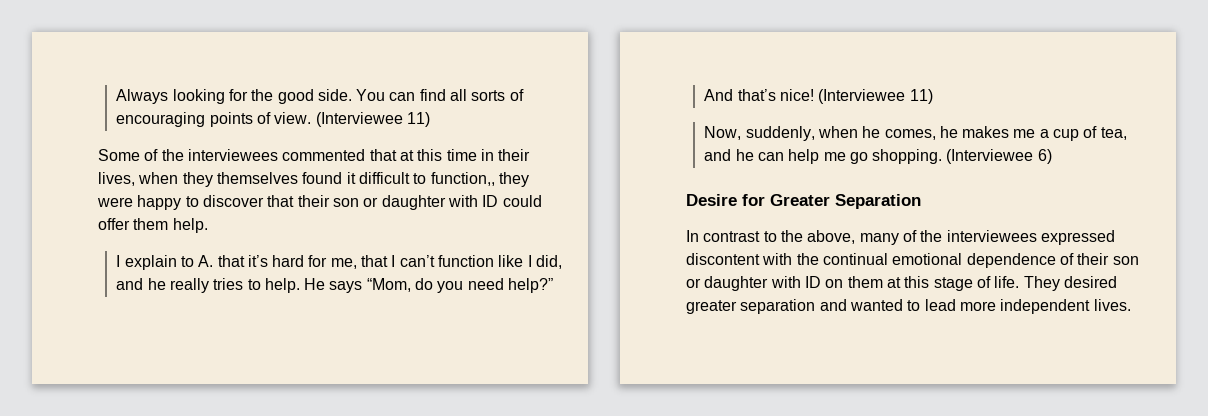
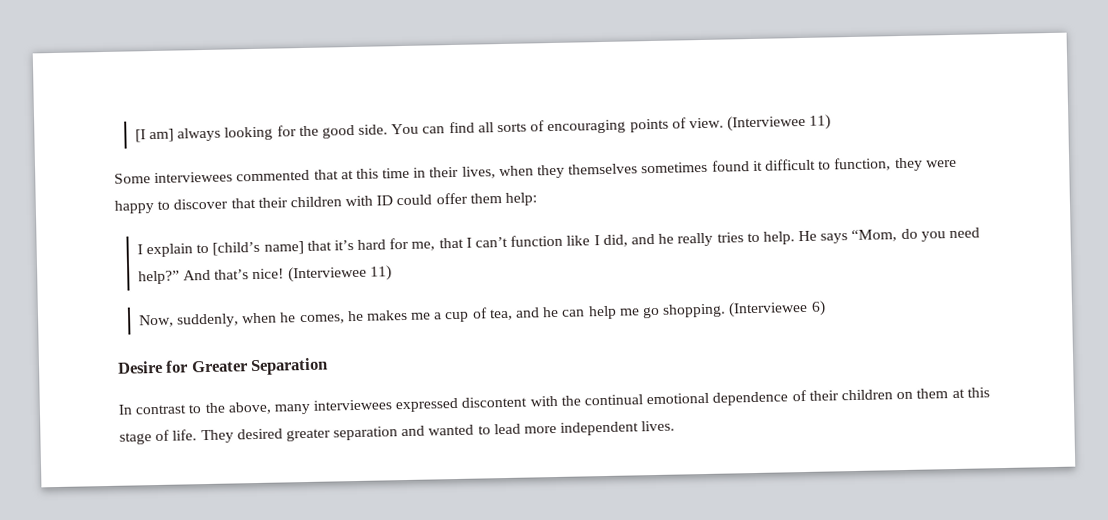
- Always looking for the good side.
+ [I am] always looking for the good side.
- Some of the interviewees commented that at this time in their lives, when they themselves found it difficult to function,, they were happy to discover that their son or daughter with ID could offer them help.
+ Some interviewees commented that at this time in their lives, when they themselves sometimes found it difficult to function, they were happy to discover that their children with ID could offer them help:
- I explain to A. that it’s hard for me, that I can’t function like I did, and he really tries to help.
+ I explain to [child’s name] that it’s hard for me, that I can’t function like I did, and he really tries to help.
- In contrast to the above, many of the interviewees expressed discontent with the continual emotional dependence of their son or daughter with ID on them at this stage of life.
+ In contrast to the above, many interviewees expressed discontent with the continual emotional dependence of their children on them at this stage of life.

